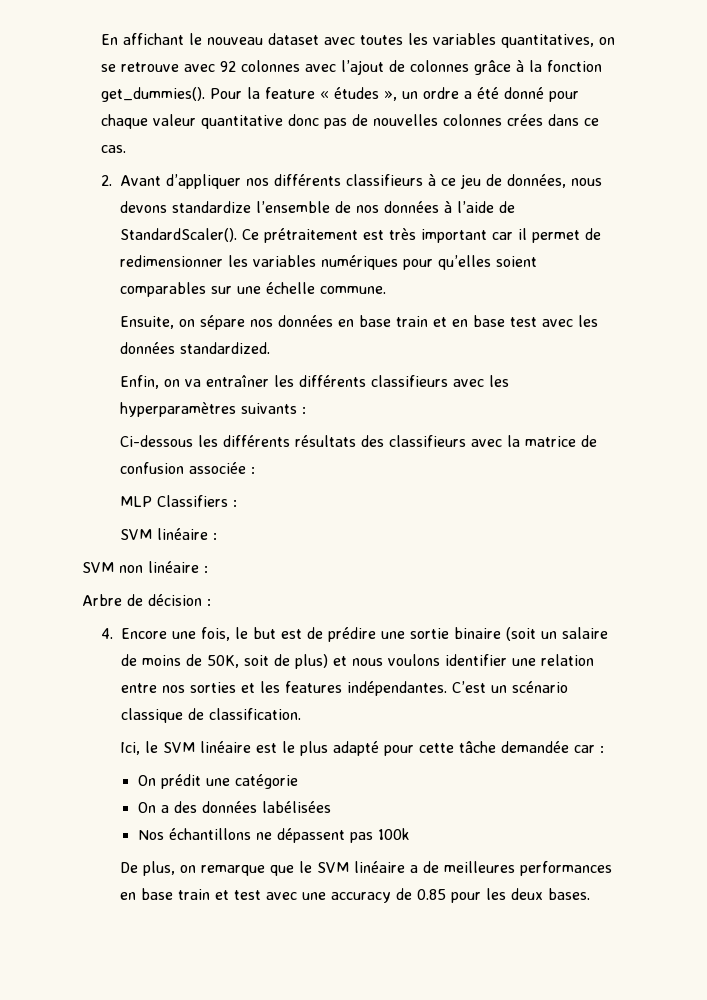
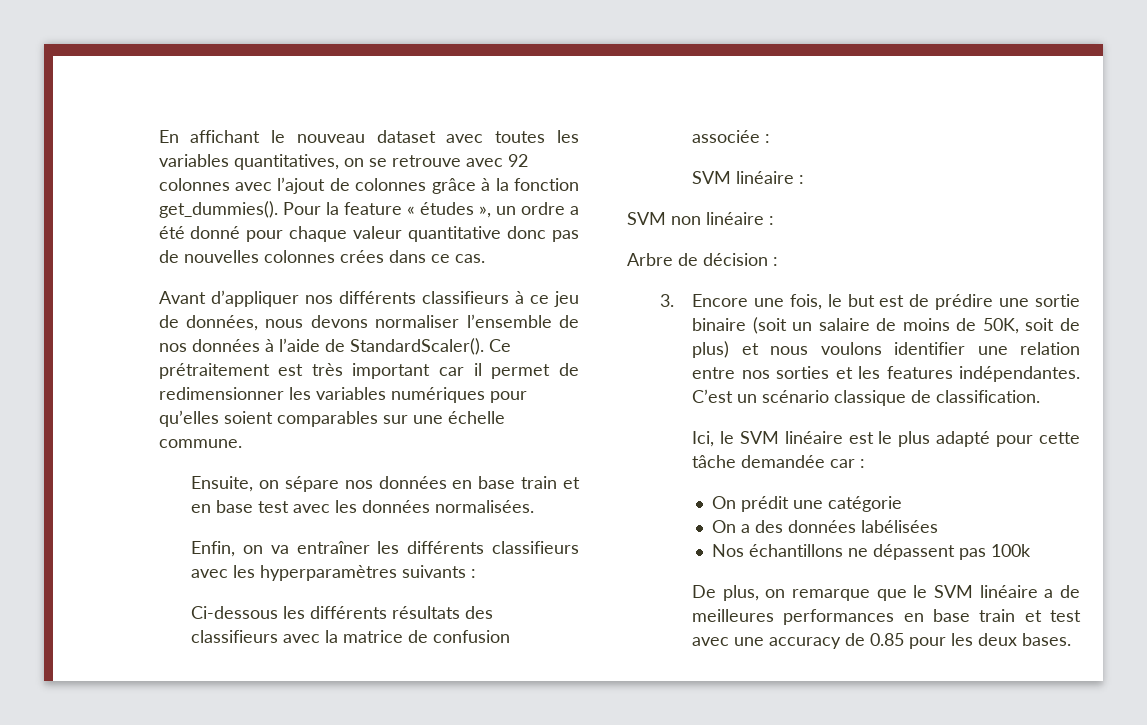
- 2. Avant d’appliquer nos différents classifieurs à ce jeu de données, nous devons standardize l’ensemble de nos données à l’aide de StandardScaler().
+ Avant d’appliquer nos différents classifieurs à ce jeu de données, nous devons normaliser l’ensemble de nos données à l’aide de StandardScaler().
- Ensuite, on sépare nos données en base train et en base test avec les données standardized.
+ Ensuite, on sépare nos données en base train et en base test avec les données normalisées.
- MLP Classifiers :
- 4. Encore une fois, le but est de prédire une sortie binaire (soit un salaire de moins de 50K, soit de plus) et nous voulons identifier une relation entre nos sorties et les features indépendantes.
+ 3. Encore une fois, le but est de prédire une sortie binaire (soit un salaire de moins de 50K, soit de plus) et nous voulons identifier une relation entre nos sorties et les features indépendantes.

